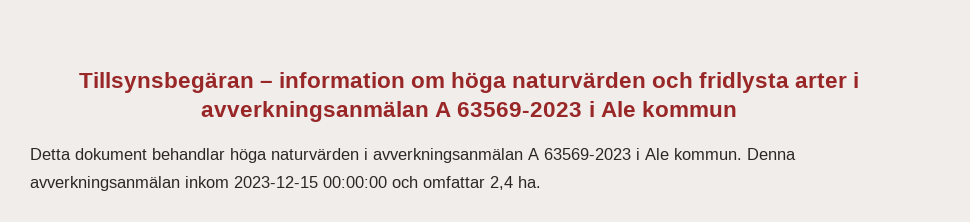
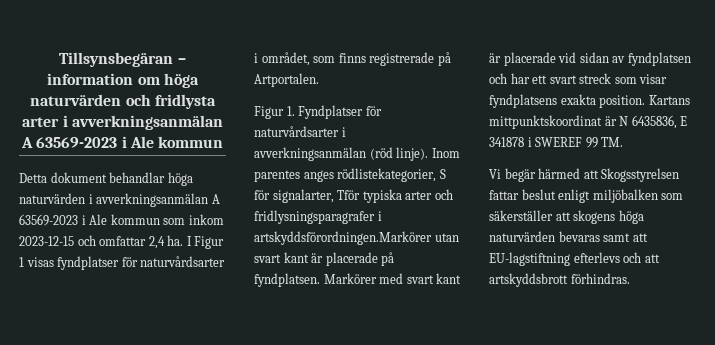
- Detta dokument behandlar höga naturvärden i avverkningsanmälan A 63569-2023 i Ale kommun. Denna avverkningsanmälan inkom 2023-12-15 00:00:00 och omfattar 2,4 ha.
+ Detta dokument behandlar höga naturvärden i avverkningsanmälan A 63569-2023 i Ale kommun som inkom 2023-12-15 och omfattar 2,4 ha.
+ I Figur 1 visas fyndplatser för naturvårdsarter i området, som finns registrerade på Artportalen.
+ Figur 1. Fyndplatser för naturvårdsarter i avverkningsanmälan (röd linje). Inom parentes anges rödlistekategorier, S för signalarter, Tför typiska arter och fridlysningsparagrafer i artskyddsförordningen.Markörer utan svart kant är placerade på fyndplatsen. Markörer med svart kant är placerade vid sidan av fyndplatsen och har ett svart streck som visar fyndplatsens exakta position. Kartans mittpunktskoordinat är N 6435836, E 341878 i SWEREF 99 TM.
+ Vi begär härmed att Skogsstyrelsen fattar beslut enligt miljöbalken som säkerställer att skogens höga naturvärden bevaras samt att EU-lagstiftning efterlevs och att artskyddsbrott förhindras.

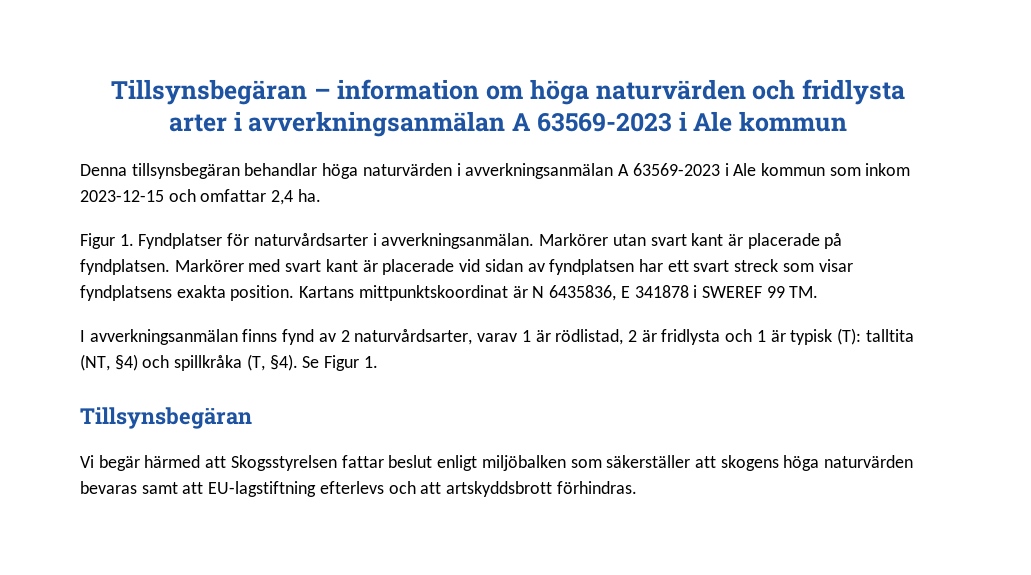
- Detta dokument behandlar höga naturvärden i avverkningsanmälan A 63569-2023 i Ale kommun som inkom 2023-12-15 och omfattar 2,4 ha. I Figur 1 visas fyndplatser för naturvårdsarter i området, som finns registrerade på Artportalen.
+ Denna tillsynsbegäran behandlar höga naturvärden i avverkningsanmälan A 63569-2023 i Ale kommun som inkom 2023-12-15 och omfattar 2,4 ha.
- Figur 1. Fyndplatser för naturvårdsarter i avverkningsanmälan (röd linje). Inom parentes anges rödlistekategorier, S för signalarter, Tför typiska arter och fridlysningsparagrafer i artskyddsförordningen.Markörer utan svart kant är placerade på fyndplatsen.
+ Figur 1. Fyndplatser för naturvårdsarter i avverkningsanmälan. Markörer utan svart kant är placerade på fyndplatsen.
- Markörer med svart kant är placerade vid sidan av fyndplatsen och har ett svart streck som visar fyndplatsens exakta position.
+ Markörer med svart kant är placerade vid sidan av fyndplatsen har ett svart streck som visar fyndplatsens exakta position.
+ I avverkningsanmälan finns fynd av 2 naturvårdsarter, varav 1 är rödlistad, 2 är fridlysta och 1 är typisk (T): talltita (NT, §4) och spillkråka (T, §4). Se Figur 1.
+ Tillsynsbegäran

